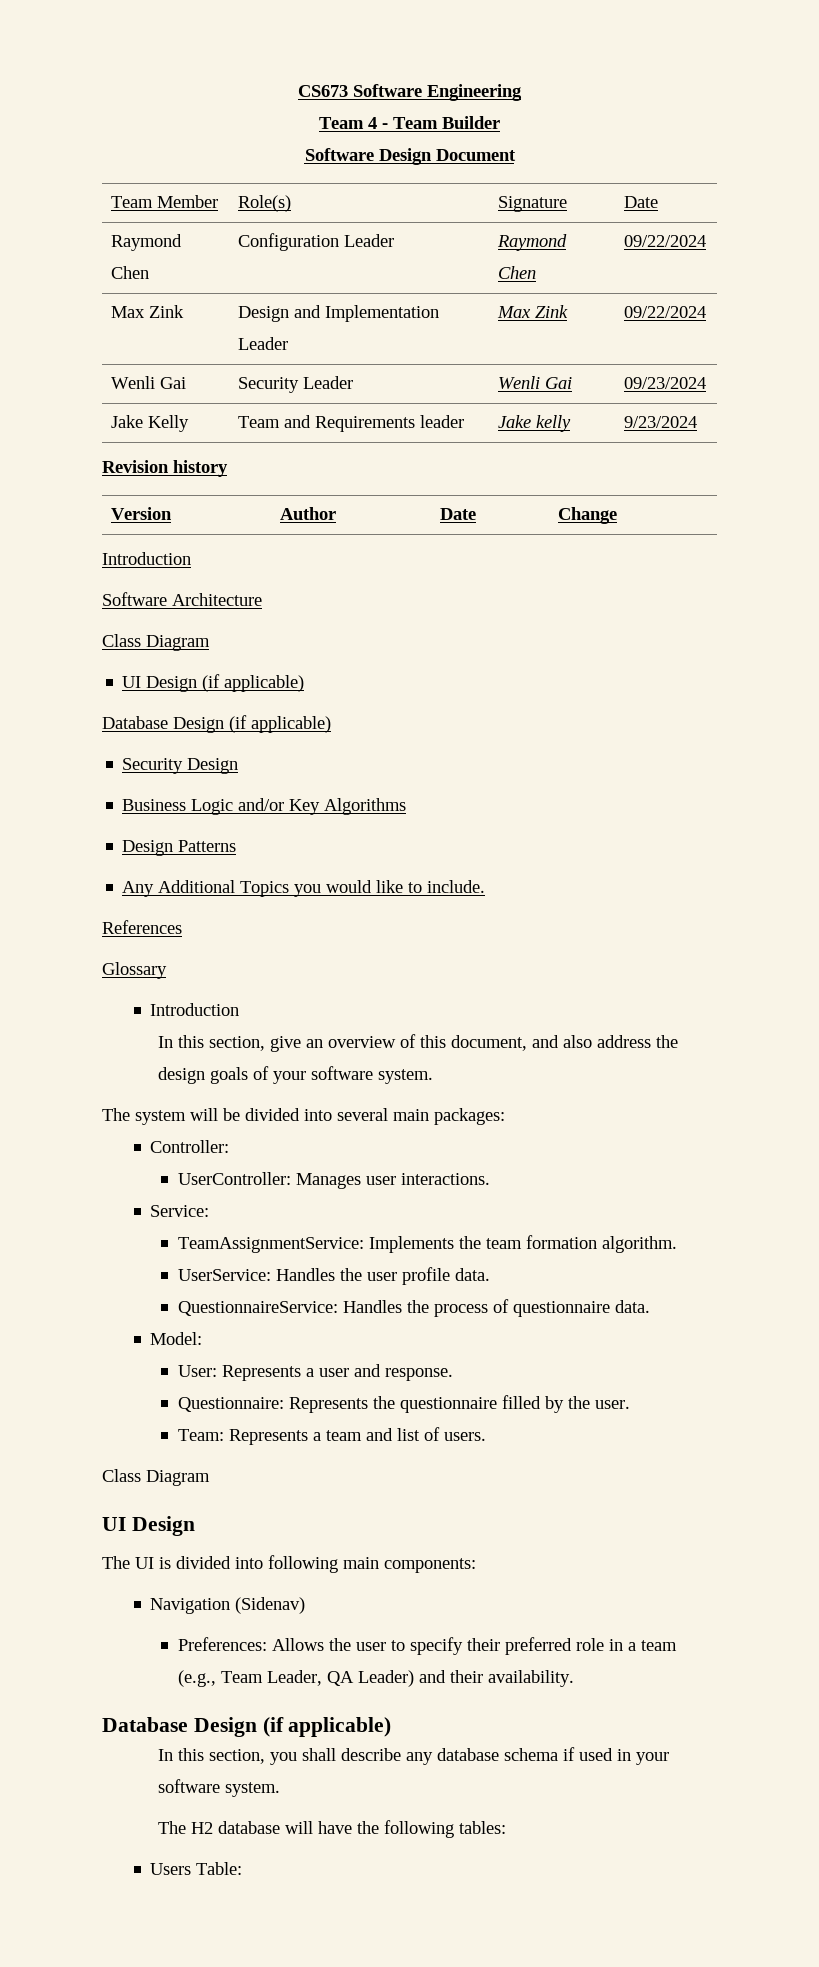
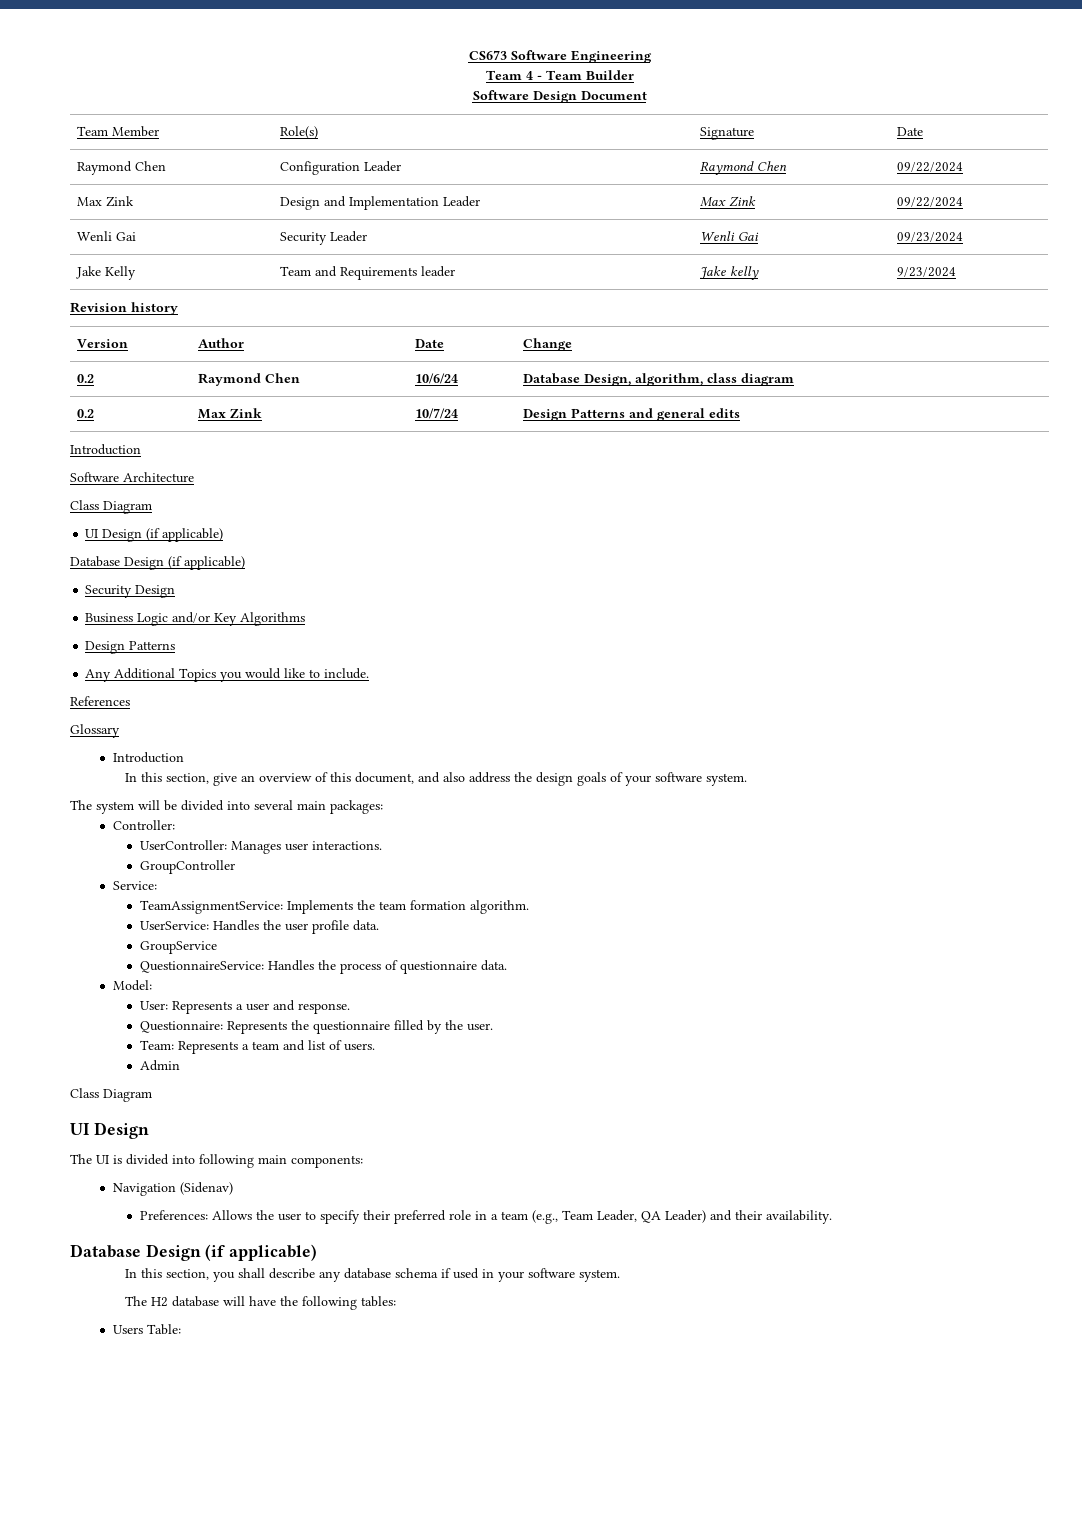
+ 0.2 | Raymond Chen | 10/6/24 | Database Design, algorithm, class diagram
+ 0.2 | Max Zink | 10/7/24 | Design Patterns and general edits
+ GroupController
+ GroupService
+ Admin

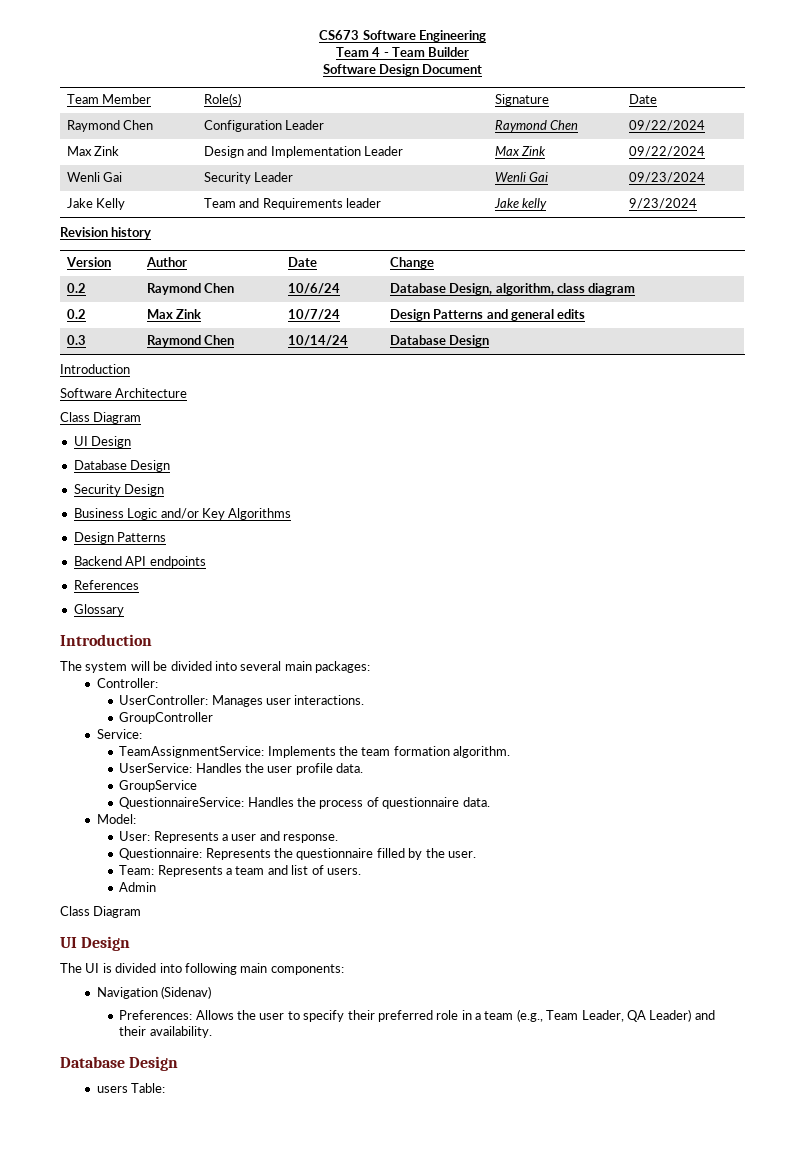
+ 0.3 | Raymond Chen | 10/14/24 | Database Design
  Software Architecture
  Class Diagram
- UI Design (if applicable)
- Database Design (if applicable)
+ UI Design
+ Database Design
- Any Additional Topics you would like to include.
+ Backend API endpoints
  References
  Glossary
  Introduction
- In this section, give an overview of this document, and also address the design goals of your software system.
  Preferences: Allows the user to specify their preferred role in a team (e.g., Team Leader, QA Leader) and their availability.
- Database Design (if applicable)
- In this section, you shall describe any database schema if used in your software system.
- The H2 database will have the following tables:
- Users Table:
+ Database Design
+ users Table:

